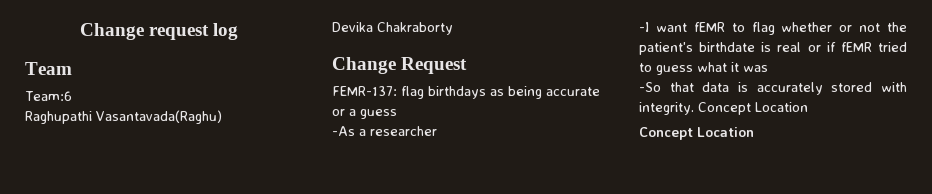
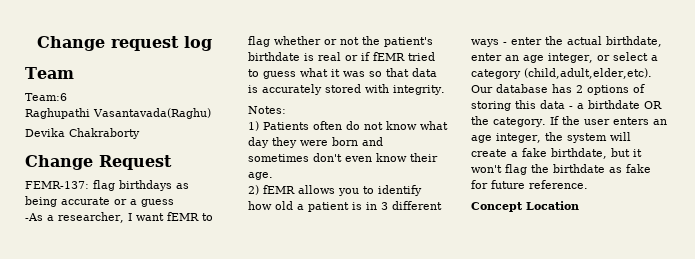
- -As a researcher
- -I want fEMR to flag whether or not the patient's birthdate is real or if fEMR tried to guess what it was
- -So that data is accurately stored with integrity. Concept Location
+ -As a researcher, I want fEMR to flag whether or not the patient's birthdate is real or if fEMR tried to guess what it was so that data is accurately stored with integrity.
+ Notes:
+ 1) Patients often do not know what day they were born and sometimes don't even know their age.
+ 2) fEMR allows you to identify how old a patient is in 3 different ways - enter the actual birthdate, enter an age integer, or select a category (child,adult,elder,etc). Our database has 2 options of storing this data - a birthdate OR the category. If the user enters an age integer, the system will create a fake birthdate, but it won't flag the birthdate as fake for future reference.

